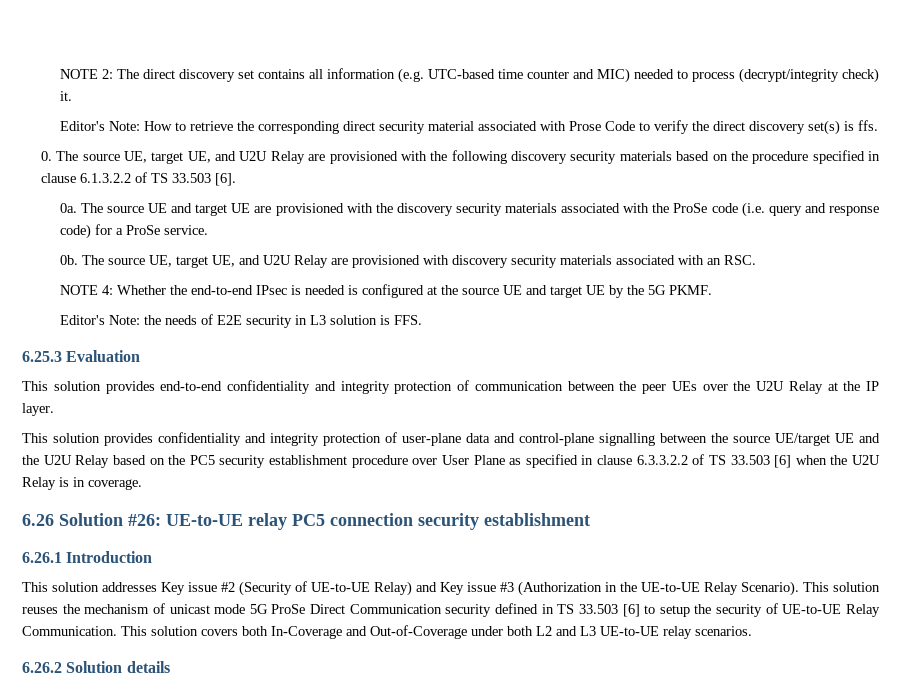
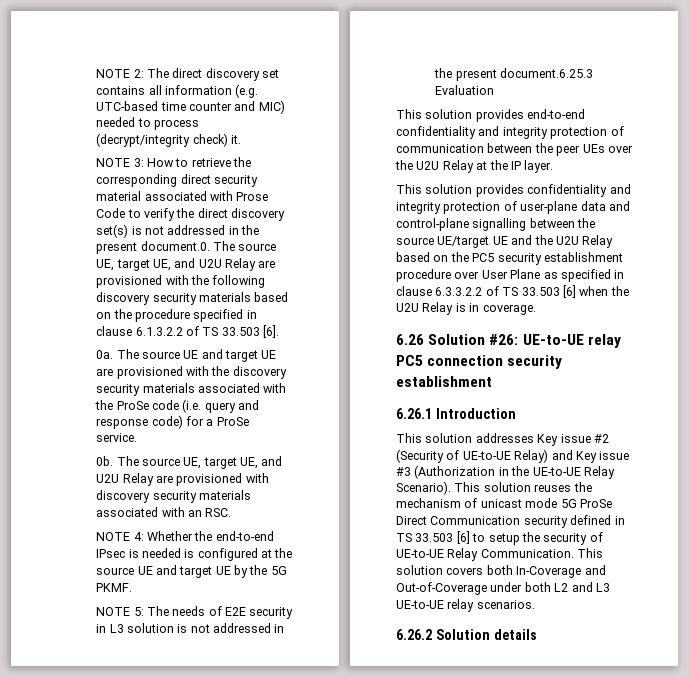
- Editor's Note: How to retrieve the corresponding direct security material associated with Prose Code to verify the direct discovery set(s) is ffs.
- 0. The source UE, target UE, and U2U Relay are provisioned with the following discovery security materials based on the procedure specified in clause 6.1.3.2.2 of TS 33.503 [6].
+ NOTE 3: How to retrieve the corresponding direct security material associated with Prose Code to verify the direct discovery set(s) is not addressed in the present document.0. The source UE, target UE, and U2U Relay are provisioned with the following discovery security materials based on the procedure specified in clause 6.1.3.2.2 of TS 33.503 [6].
- Editor's Note: the needs of E2E security in L3 solution is FFS.
- 6.25.3 Evaluation
+ NOTE 5: The needs of E2E security in L3 solution is not addressed in the present document.6.25.3 Evaluation

